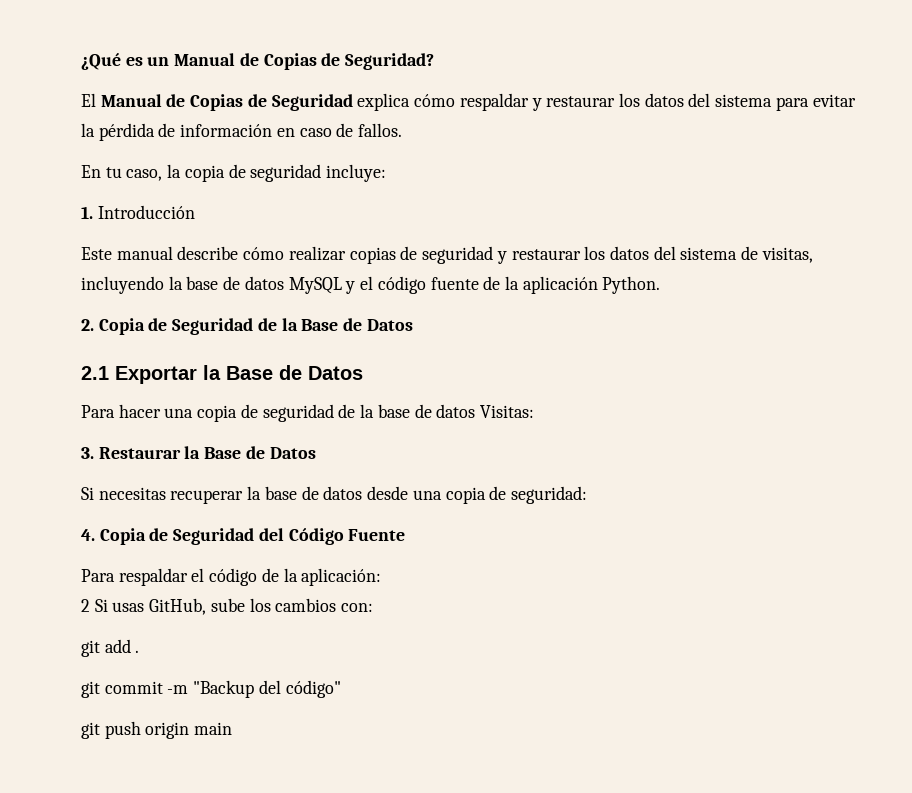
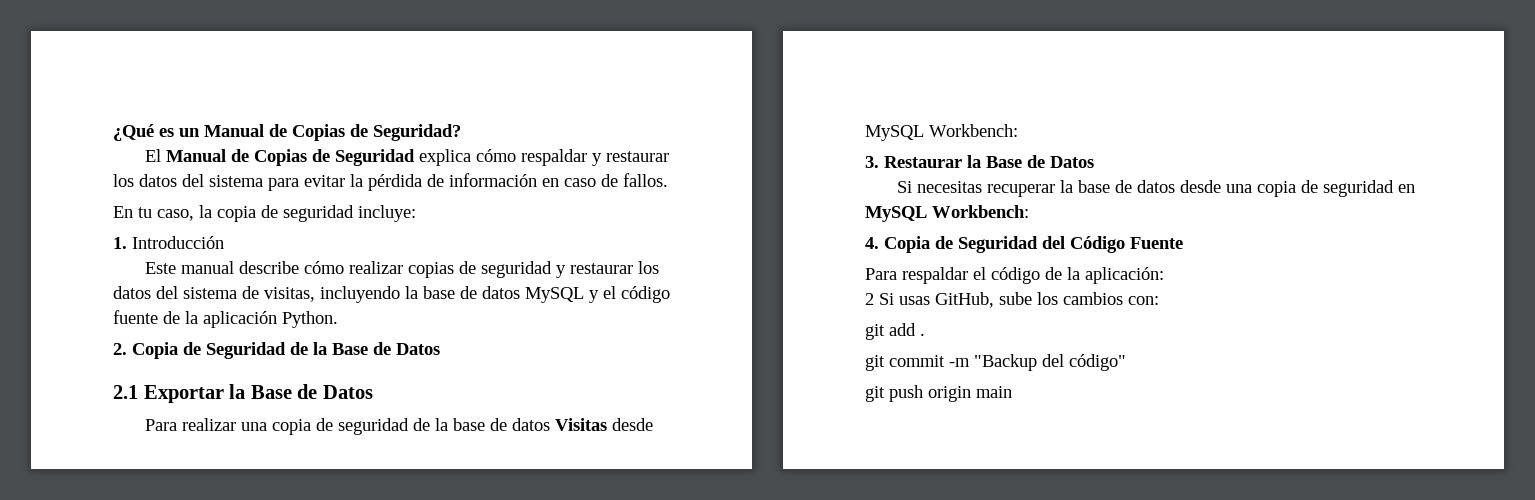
- Para hacer una copia de seguridad de la base de datos Visitas:
+ Para realizar una copia de seguridad de la base de datos Visitas desde MySQL Workbench:
- Si necesitas recuperar la base de datos desde una copia de seguridad:
+ Si necesitas recuperar la base de datos desde una copia de seguridad en MySQL Workbench:

